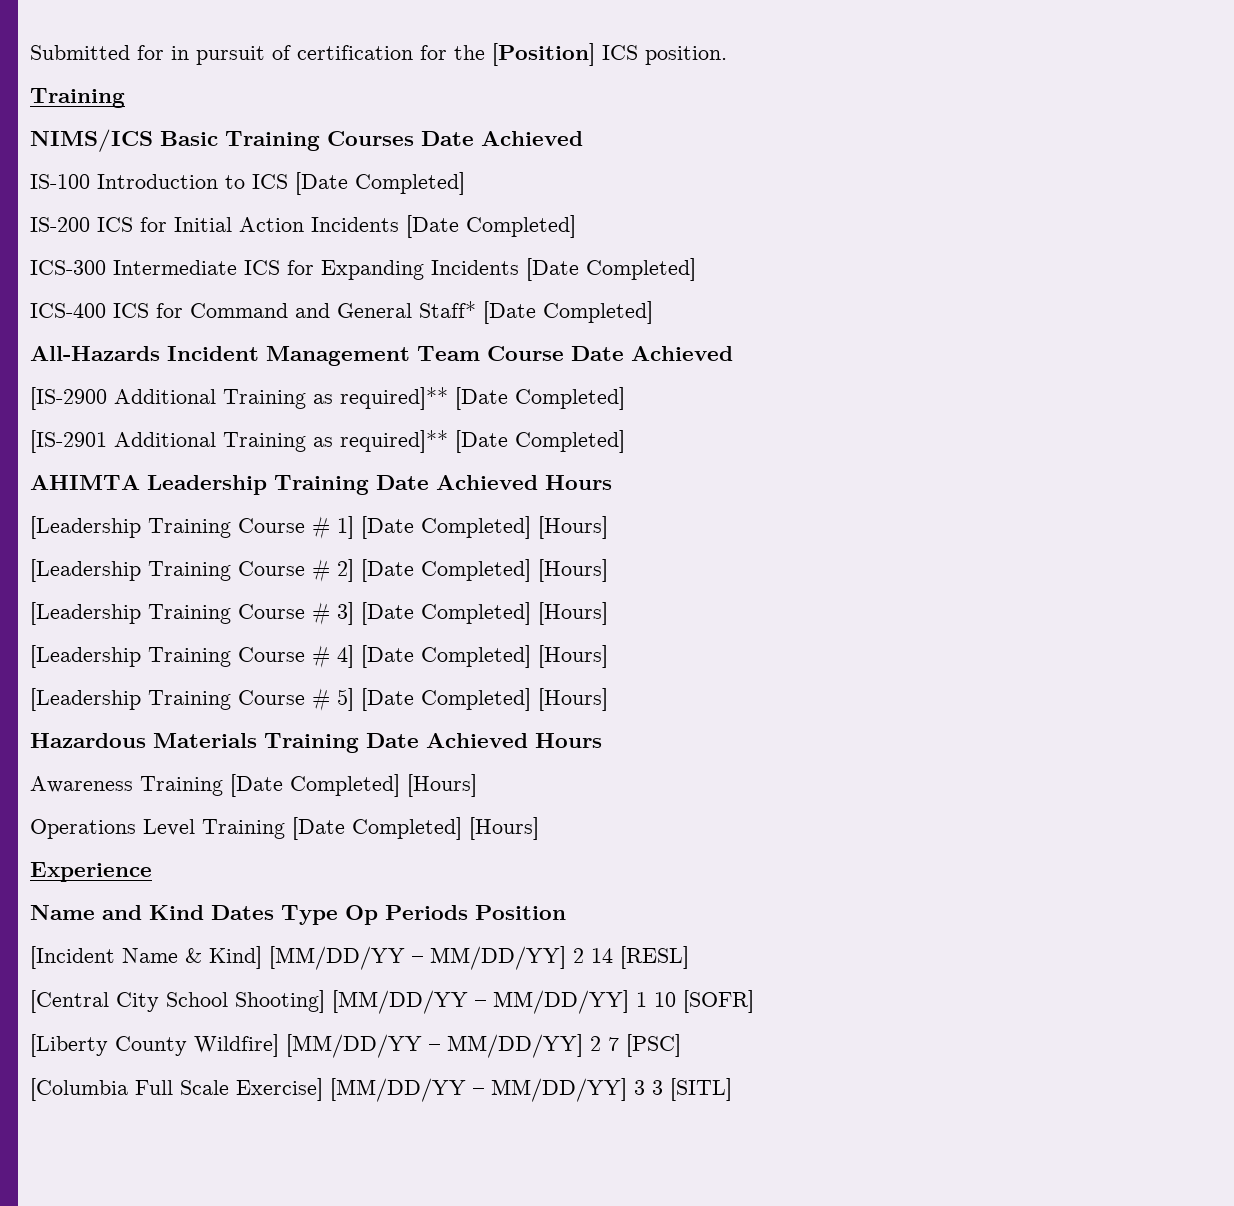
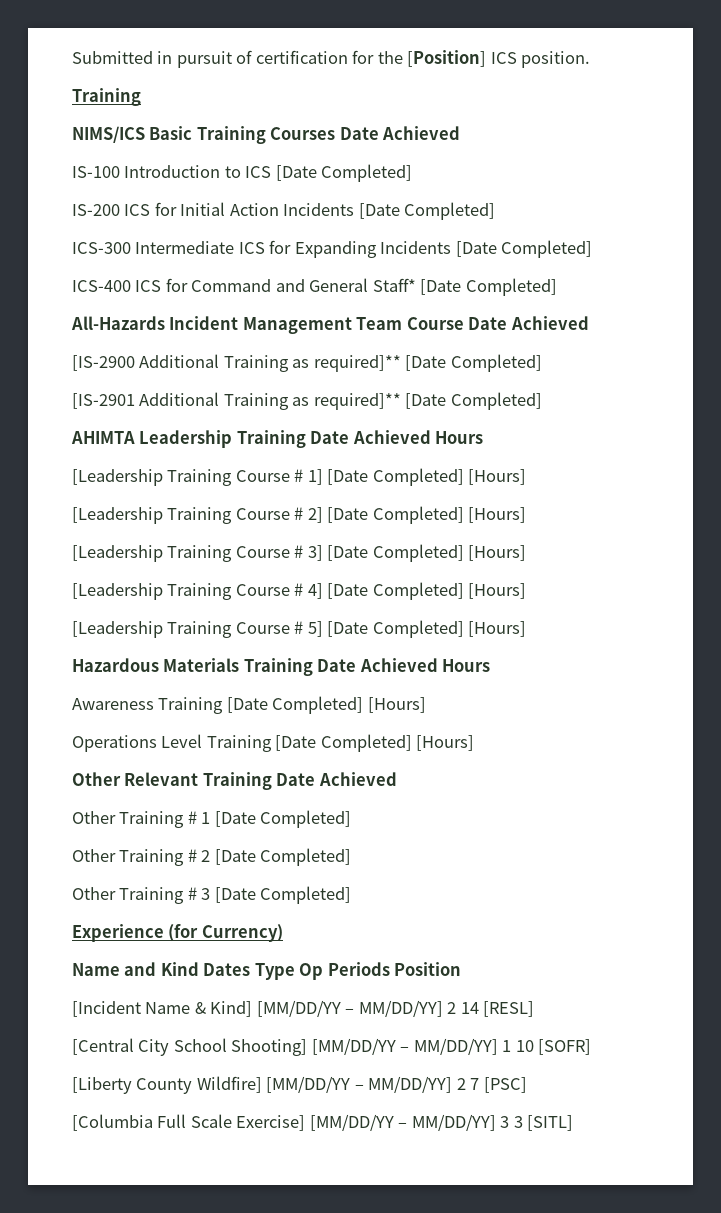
- Submitted for in pursuit of certification for the [Position] ICS position.
+ Submitted in pursuit of certification for the [Position] ICS position.
+ Other Relevant Training Date Achieved
+ Other Training # 1 [Date Completed]
+ Other Training # 2 [Date Completed]
+ Other Training # 3 [Date Completed]
- Experience
+ Experience (for Currency)

